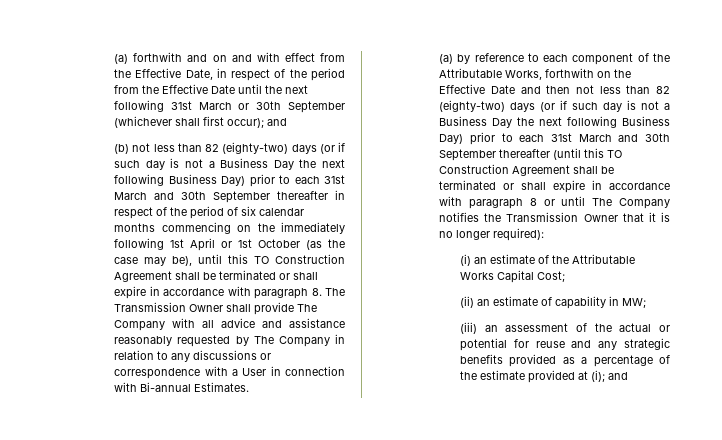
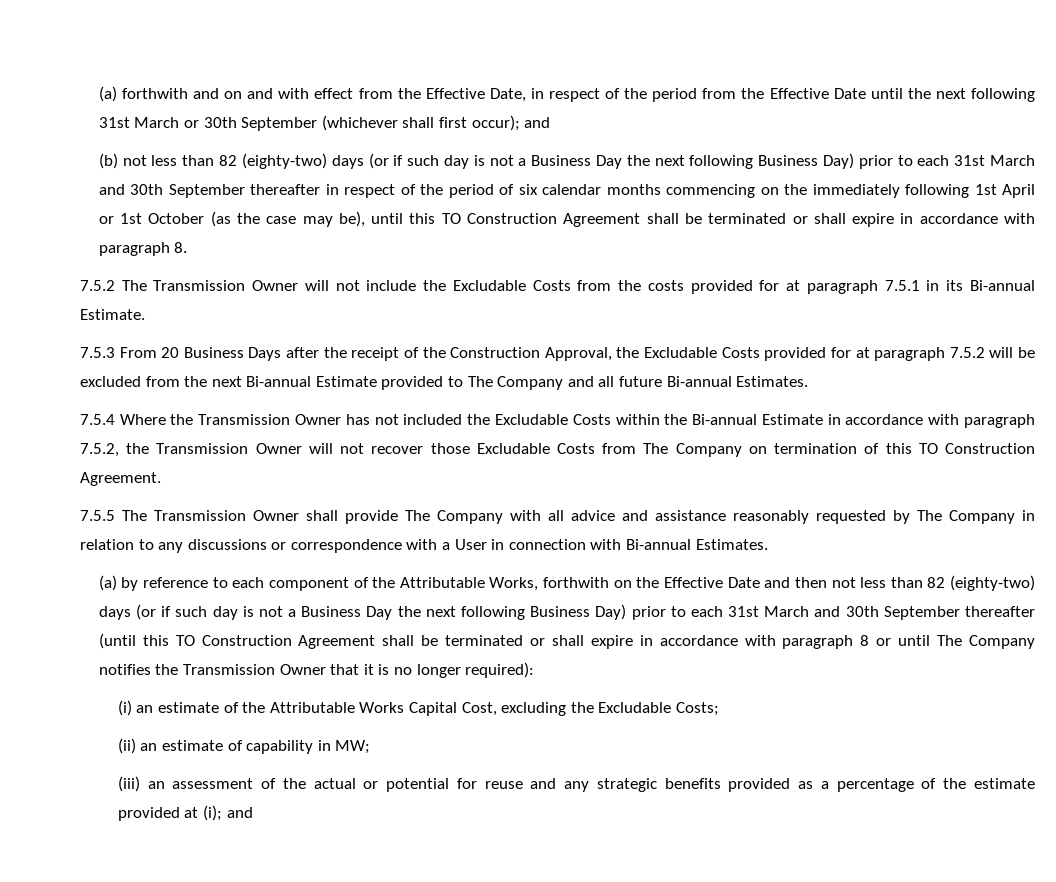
- (b) not less than 82 (eighty-two) days (or if such day is not a Business Day the next following Business Day) prior to each 31st March and 30th September thereafter in respect of the period of six calendar months commencing on the immediately following 1st April or 1st October (as the case may be), until this TO Construction Agreement shall be terminated or shall expire in accordance with paragraph 8. The Transmission Owner shall provide The Company with all advice and assistance reasonably requested by The Company in relation to any discussions or correspondence with a User in connection with Bi-annual Estimates.
+ (b) not less than 82 (eighty-two) days (or if such day is not a Business Day the next following Business Day) prior to each 31st March and 30th September thereafter in respect of the period of six calendar months commencing on the immediately following 1st April or 1st October (as the case may be), until this TO Construction Agreement shall be terminated or shall expire in accordance with paragraph 8.
+ 7.5.2 The Transmission Owner will not include the Excludable Costs from the costs provided for at paragraph 7.5.1 in its Bi-annual Estimate.
+ 7.5.3 From 20 Business Days after the receipt of the Construction Approval, the Excludable Costs provided for at paragraph 7.5.2 will be excluded from the next Bi-annual Estimate provided to The Company and all future Bi-annual Estimates.
+ 7.5.4 Where the Transmission Owner has not included the Excludable Costs within the Bi-annual Estimate in accordance with paragraph 7.5.2, the Transmission Owner will not recover those Excludable Costs from The Company on termination of this TO Construction Agreement.
+ 7.5.5 The Transmission Owner shall provide The Company with all advice and assistance reasonably requested by The Company in relation to any discussions or correspondence with a User in connection with Bi-annual Estimates.
- (i) an estimate of the Attributable Works Capital Cost;
+ (i) an estimate of the Attributable Works Capital Cost, excluding the Excludable Costs;

